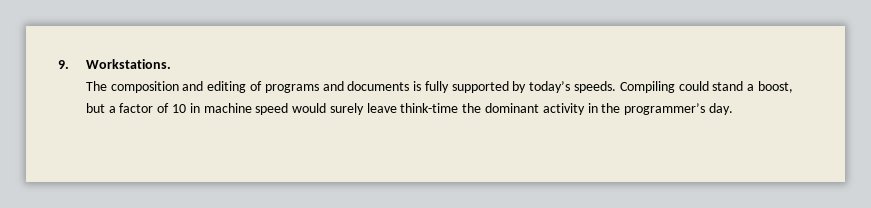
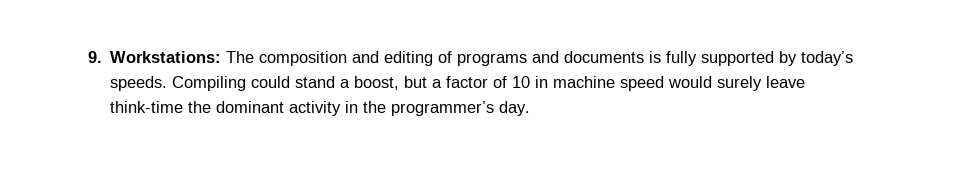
- 9. Workstations.
- The composition and editing of programs and documents is fully supported by today’s speeds.
+ 9. Workstations: The composition and editing of programs and documents is fully supported by today’s speeds.

